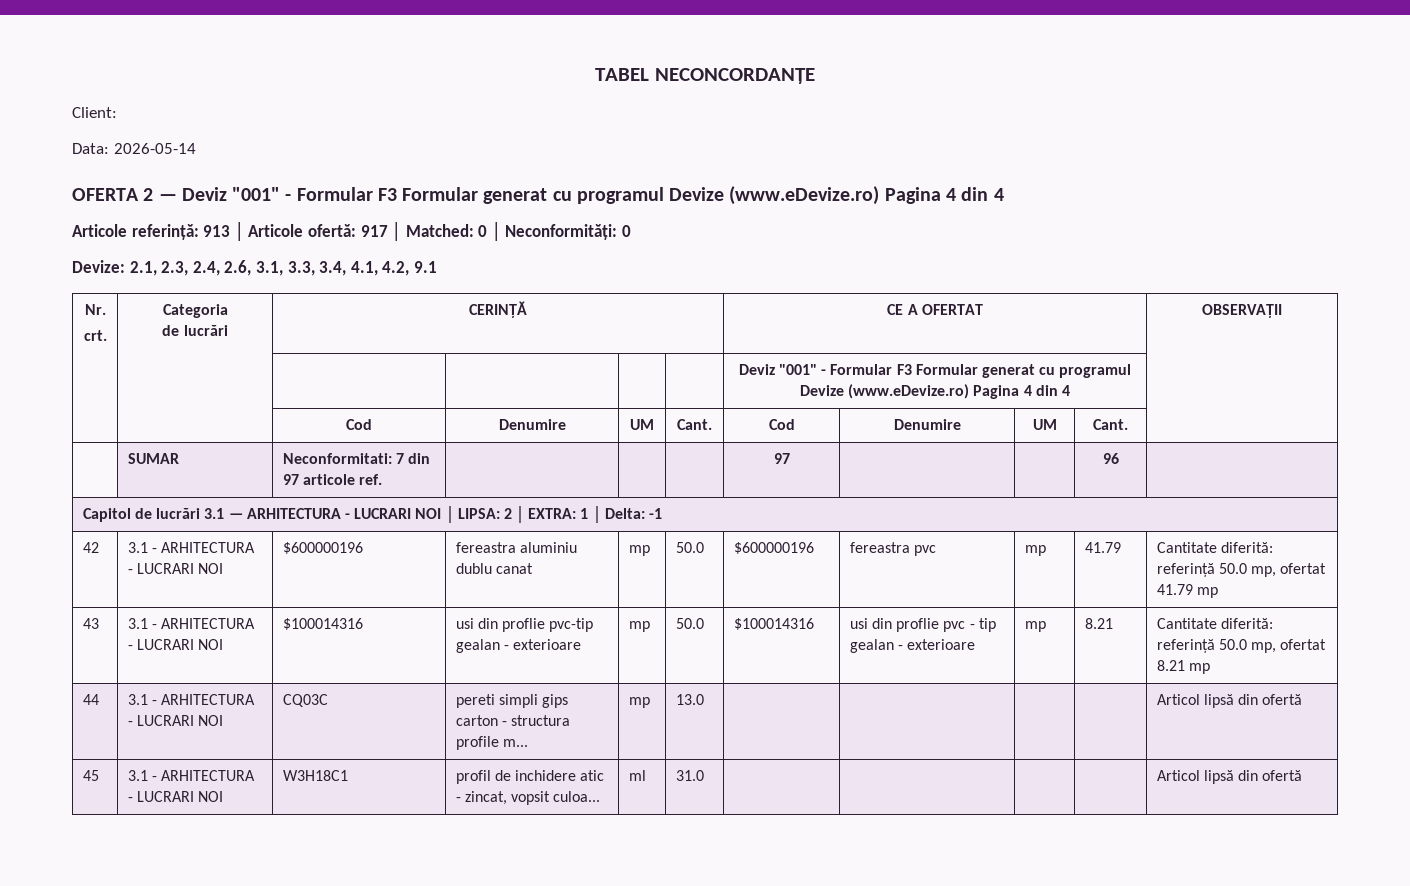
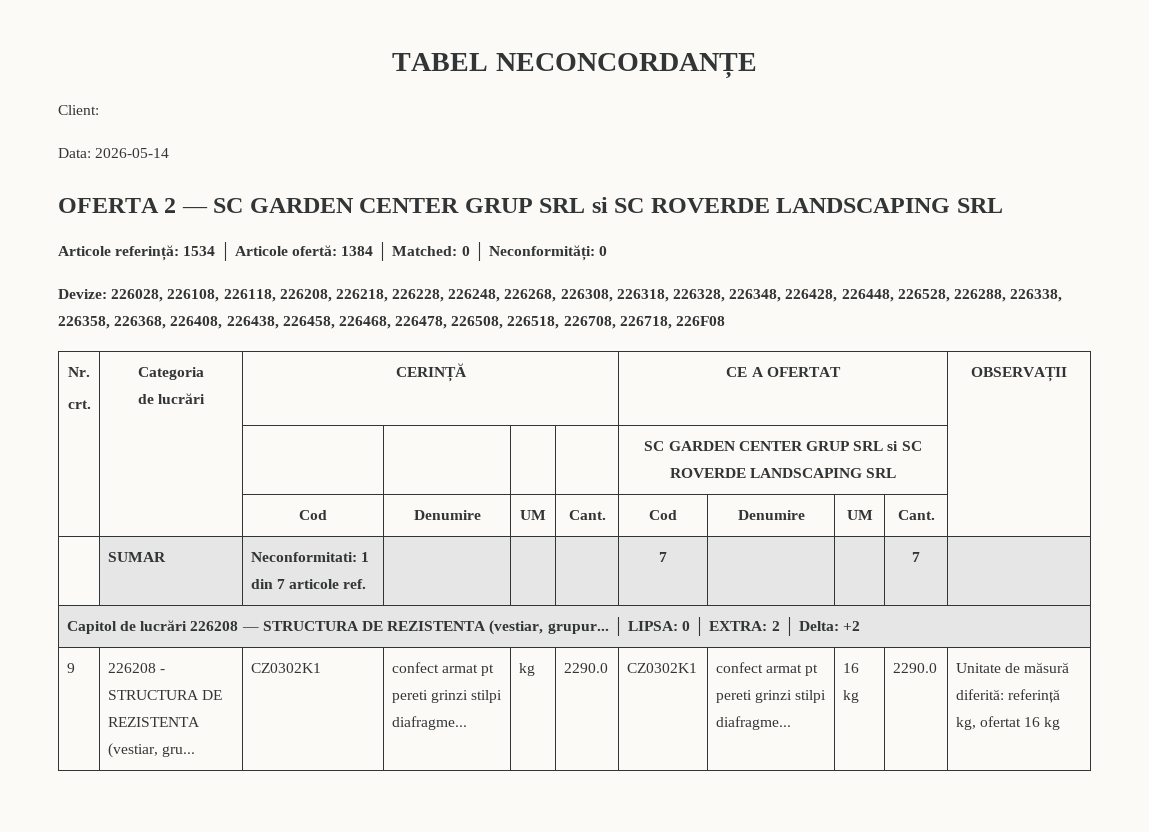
- OFERTA 2 — Deviz "001" - Formular F3 Formular generat cu programul Devize (www.eDevize.ro) Pagina 4 din 4
+ OFERTA 2 — SC GARDEN CENTER GRUP SRL si SC ROVERDE LANDSCAPING SRL
- Articole referință: 913 │ Articole ofertă: 917 │ Matched: 0 │ Neconformități: 0
+ Articole referință: 1534 │ Articole ofertă: 1384 │ Matched: 0 │ Neconformități: 0
- Devize: 2.1, 2.3, 2.4, 2.6, 3.1, 3.3, 3.4, 4.1, 4.2, 9.1
+ Devize: 226028, 226108, 226118, 226208, 226218, 226228, 226248, 226268, 226308, 226318, 226328, 226348, 226428, 226448, 226528, 226288, 226338, 226358, 226368, 226408, 226438, 226458, 226468, 226478, 226508, 226518, 226708, 226718, 226F08
- | | | | | | Deviz "001" - Formular F3 Formular generat cu programul Devize (www.eDevize.ro) Pagina 4 din 4 |
+ | | | | | | SC GARDEN CENTER GRUP SRL si SC ROVERDE LANDSCAPING SRL |
- | SUMAR | Neconformitati: 7 din 97 articole ref. | | | | 97 | | | 96 |
+ | SUMAR | Neconformitati: 1 din 7 articole ref. | | | | 7 | | | 7 |
- Capitol de lucrări 3.1 — ARHITECTURA - LUCRARI NOI │ LIPSA: 2 │ EXTRA: 1 │ Delta: -1
- 42 | 3.1 - ARHITECTURA - LUCRARI NOI | $600000196 | fereastra aluminiu dublu canat | mp | 50.0 | $600000196 | fereastra pvc | mp | 41.79 | Cantitate diferită: referință 50.0 mp, ofertat 41.79 mp
- 43 | 3.1 - ARHITECTURA - LUCRARI NOI | $100014316 | usi din proflie pvc-tip gealan - exterioare | mp | 50.0 | $100014316 | usi din proflie pvc - tip gealan - exterioare | mp | 8.21 | Cantitate diferită: referință 50.0 mp, ofertat 8.21 mp
- 44 | 3.1 - ARHITECTURA - LUCRARI NOI | CQ03C | pereti simpli gips carton - structura profile m... | mp | 13.0 | | | | | Articol lipsă din ofertă
- 45 | 3.1 - ARHITECTURA - LUCRARI NOI | W3H18C1 | profil de inchidere atic - zincat, vopsit culoa... | ml | 31.0 | | | | | Articol lipsă din ofertă
+ Capitol de lucrări 226208 — STRUCTURA DE REZISTENTA (vestiar, grupur... │ LIPSA: 0 │ EXTRA: 2 │ Delta: +2
+ 9 | 226208 - STRUCTURA DE REZISTENTA (vestiar, gru... | CZ0302K1 | confect armat pt pereti grinzi stilpi diafragme... | kg | 2290.0 | CZ0302K1 | confect armat pt pereti grinzi stilpi diafragme... | 16 kg | 2290.0 | Unitate de măsură diferită: referință kg, ofertat 16 kg

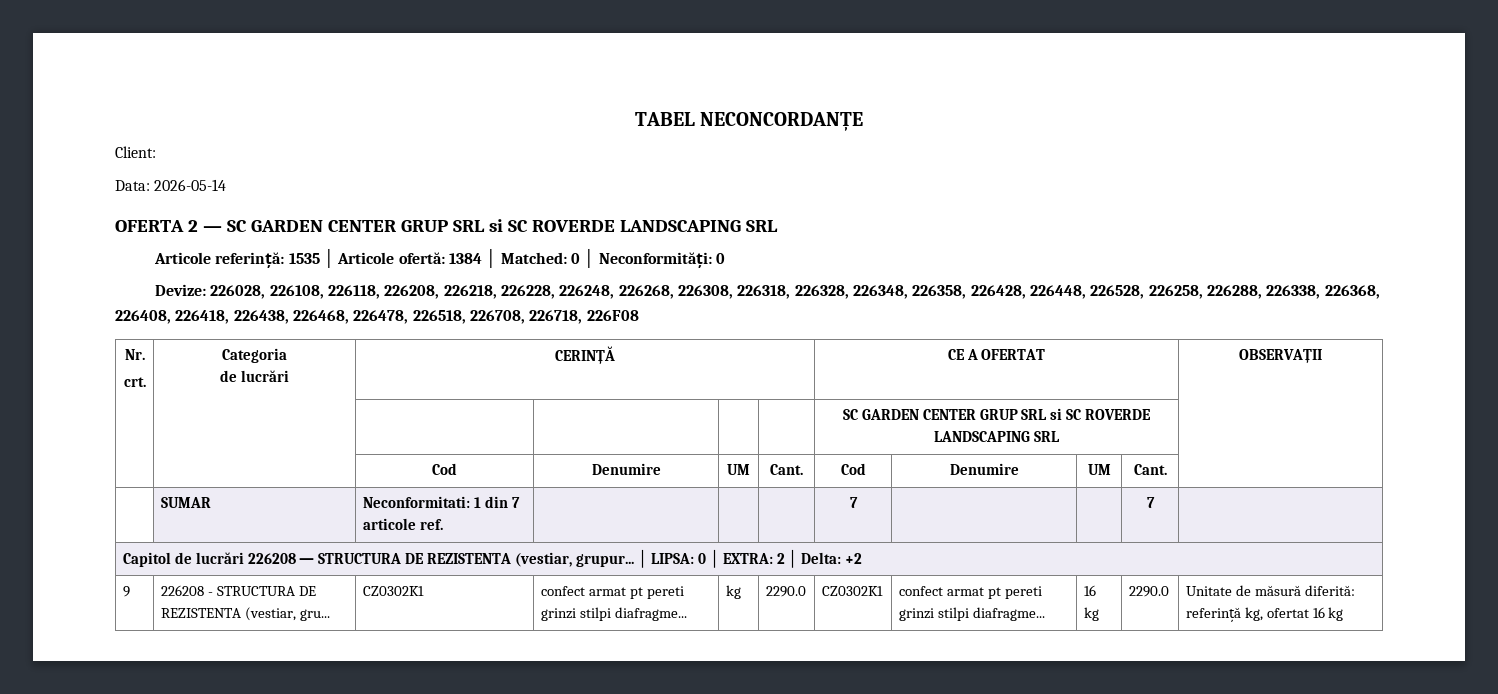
- Articole referință: 1534 │ Articole ofertă: 1384 │ Matched: 0 │ Neconformități: 0
+ Articole referință: 1535 │ Articole ofertă: 1384 │ Matched: 0 │ Neconformități: 0
- Devize: 226028, 226108, 226118, 226208, 226218, 226228, 226248, 226268, 226308, 226318, 226328, 226348, 226428, 226448, 226528, 226288, 226338, 226358, 226368, 226408, 226438, 226458, 226468, 226478, 226508, 226518, 226708, 226718, 226F08
+ Devize: 226028, 226108, 226118, 226208, 226218, 226228, 226248, 226268, 226308, 226318, 226328, 226348, 226358, 226428, 226448, 226528, 226258, 226288, 226338, 226368, 226408, 226418, 226438, 226468, 226478, 226518, 226708, 226718, 226F08

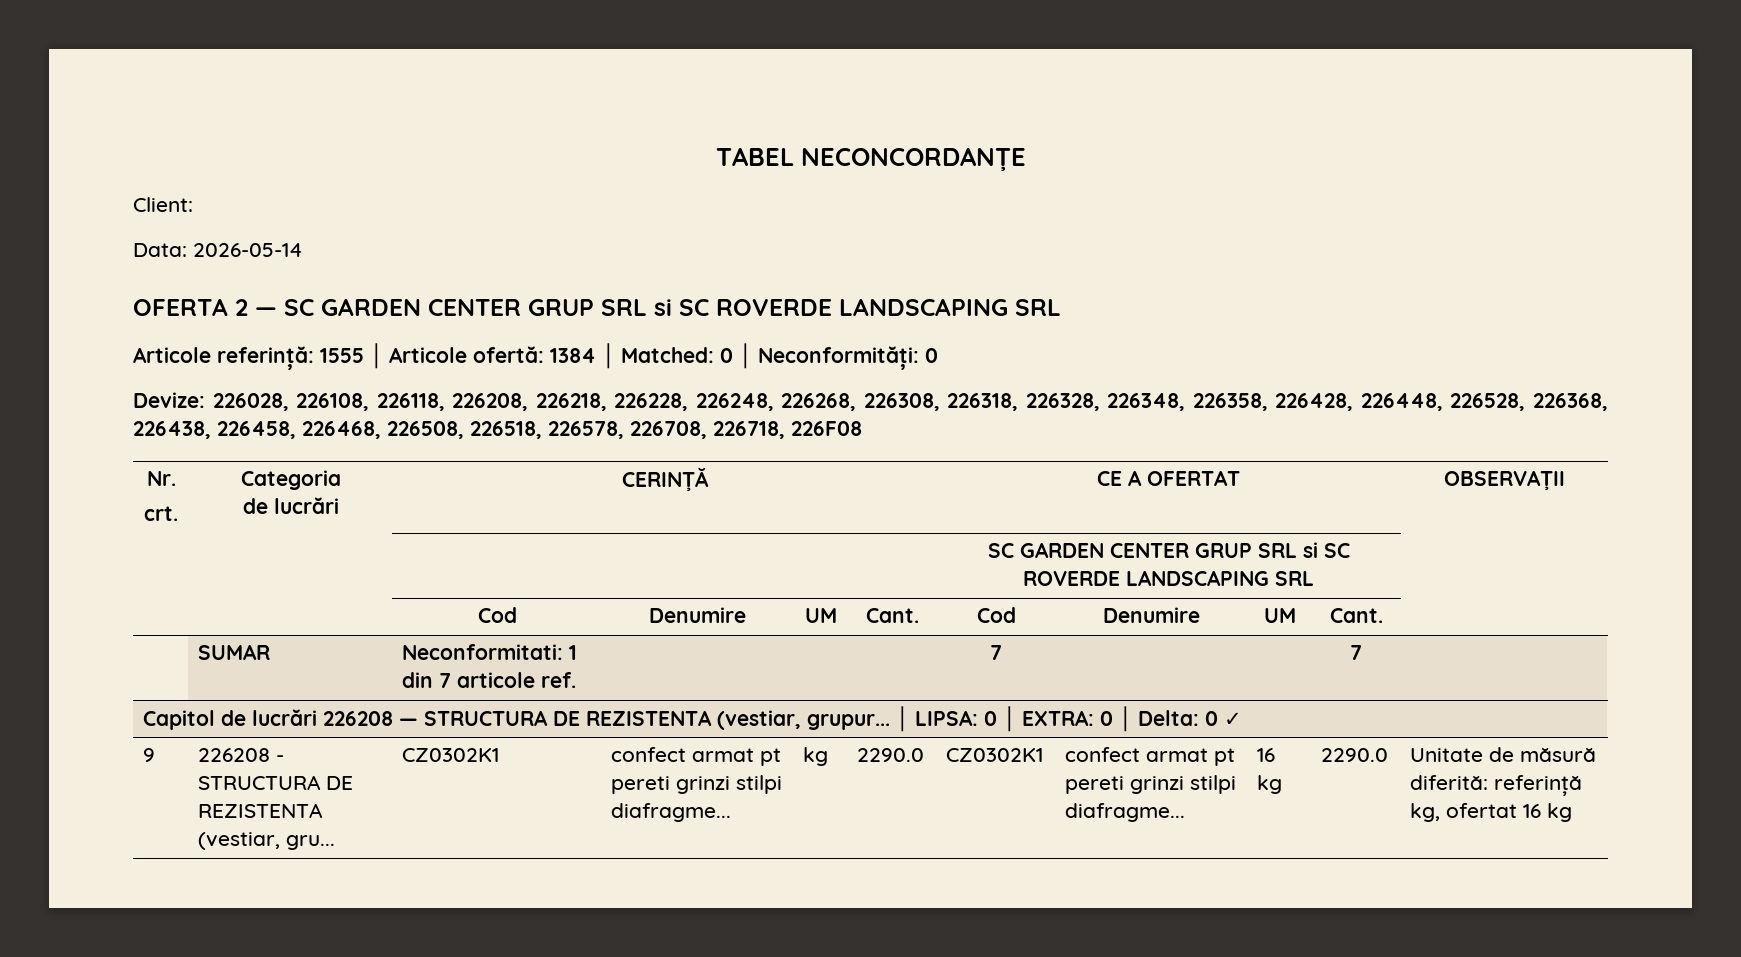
- Articole referință: 1535 │ Articole ofertă: 1384 │ Matched: 0 │ Neconformități: 0
+ Articole referință: 1555 │ Articole ofertă: 1384 │ Matched: 0 │ Neconformități: 0
- Devize: 226028, 226108, 226118, 226208, 226218, 226228, 226248, 226268, 226308, 226318, 226328, 226348, 226358, 226428, 226448, 226528, 226258, 226288, 226338, 226368, 226408, 226418, 226438, 226468, 226478, 226518, 226708, 226718, 226F08
+ Devize: 226028, 226108, 226118, 226208, 226218, 226228, 226248, 226268, 226308, 226318, 226328, 226348, 226358, 226428, 226448, 226528, 226368, 226438, 226458, 226468, 226508, 226518, 226578, 226708, 226718, 226F08
- Capitol de lucrări 226208 — STRUCTURA DE REZISTENTA (vestiar, grupur... │ LIPSA: 0 │ EXTRA: 2 │ Delta: +2
+ Capitol de lucrări 226208 — STRUCTURA DE REZISTENTA (vestiar, grupur... │ LIPSA: 0 │ EXTRA: 0 │ Delta: 0 ✓

